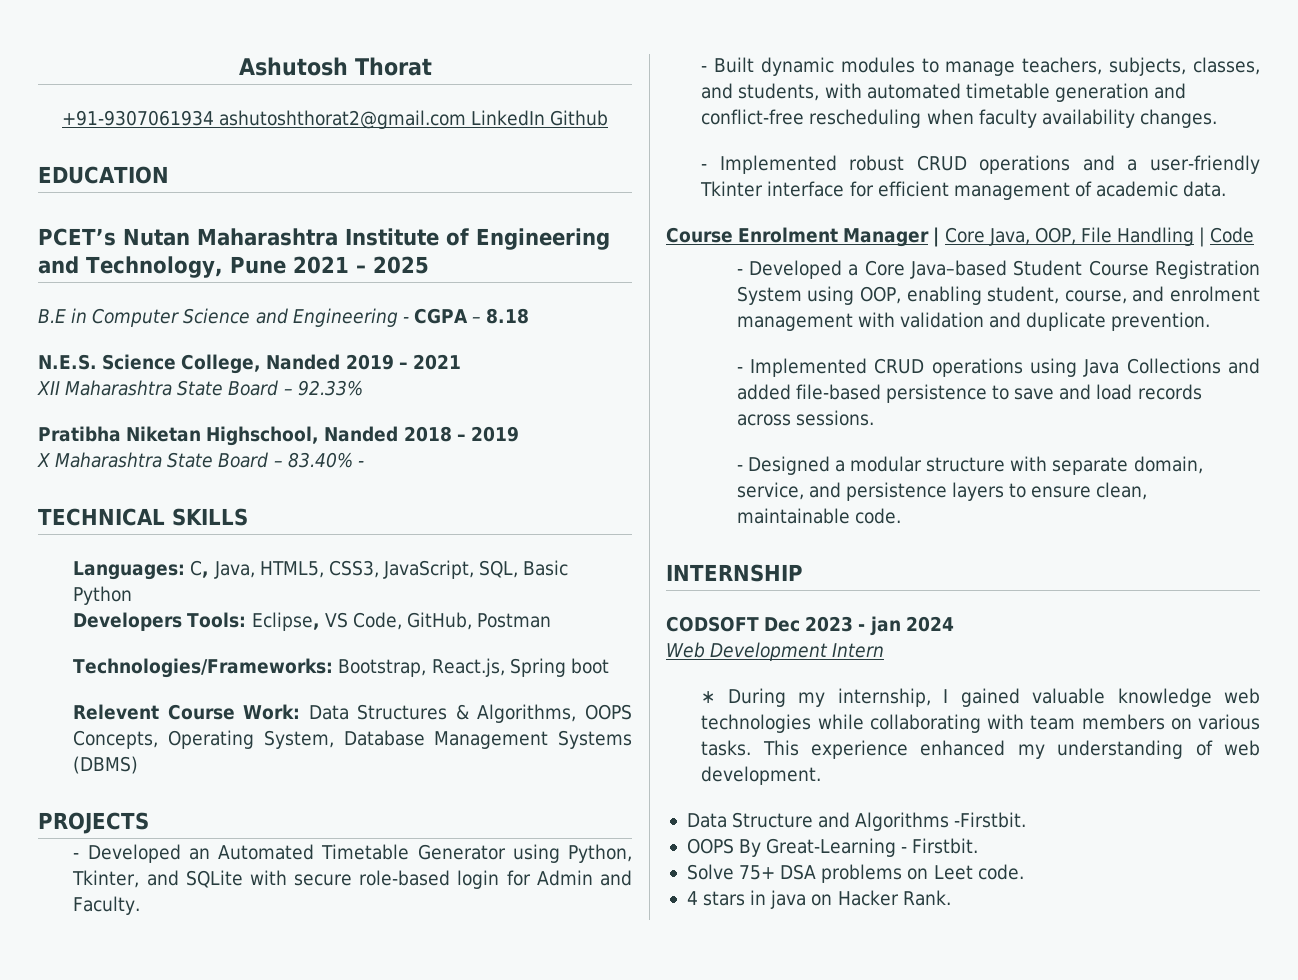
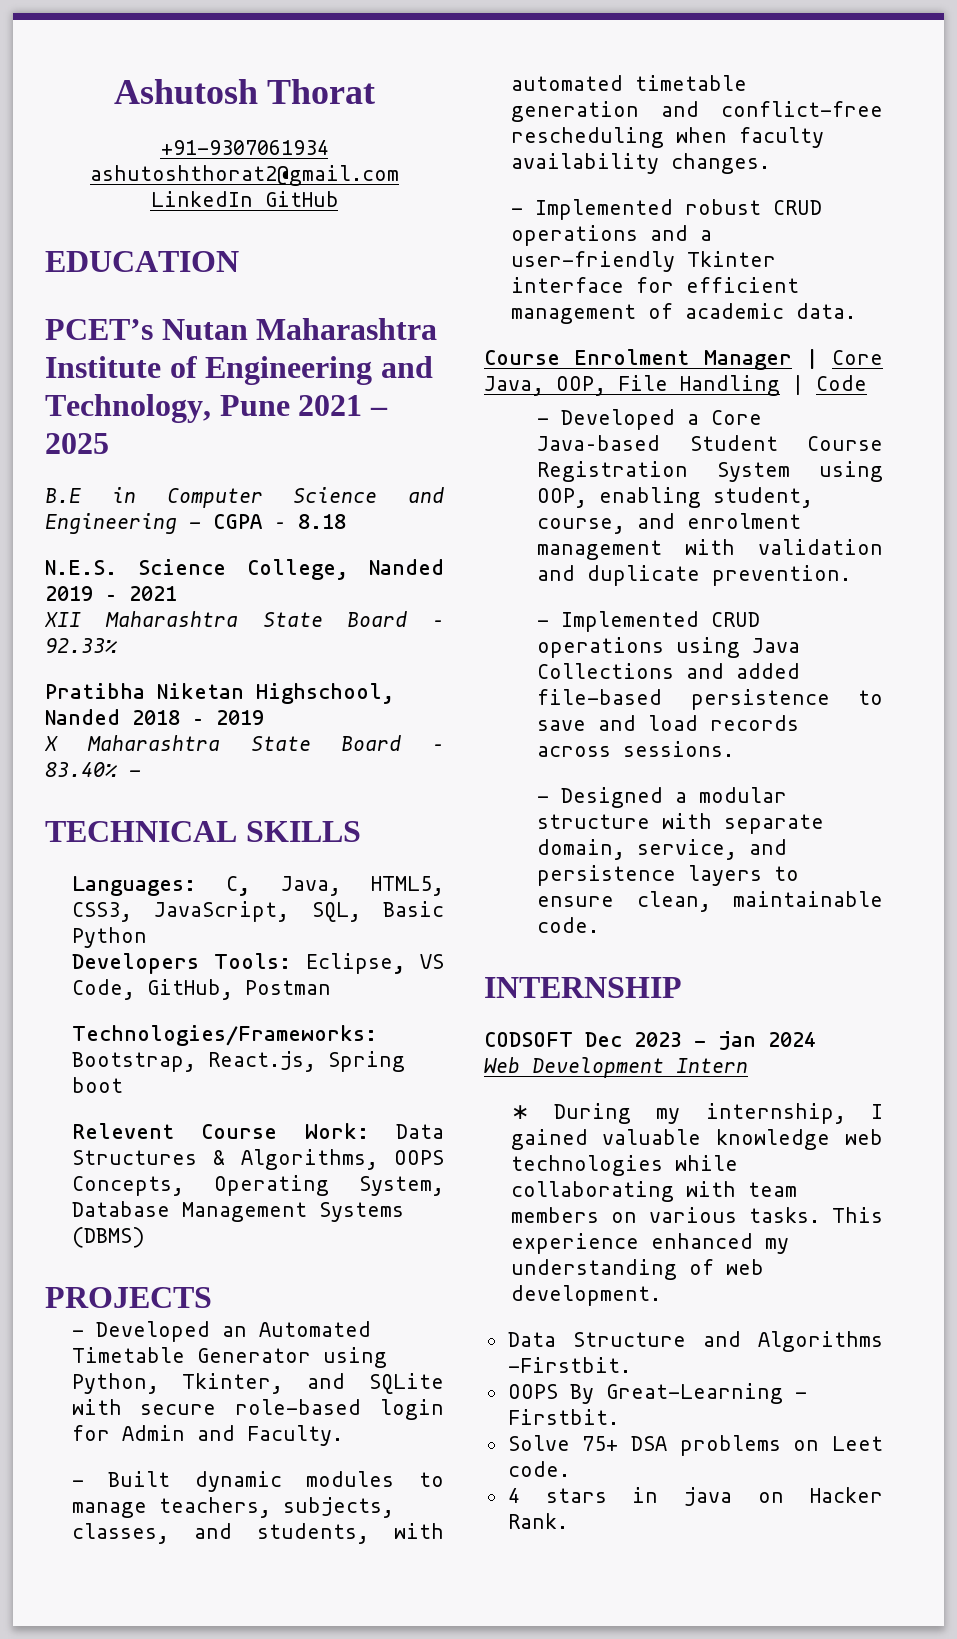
- +91-9307061934 ashutoshthorat2@gmail.com LinkedIn Github
+ +91-9307061934 ashutoshthorat2@gmail.com LinkedIn GitHub

